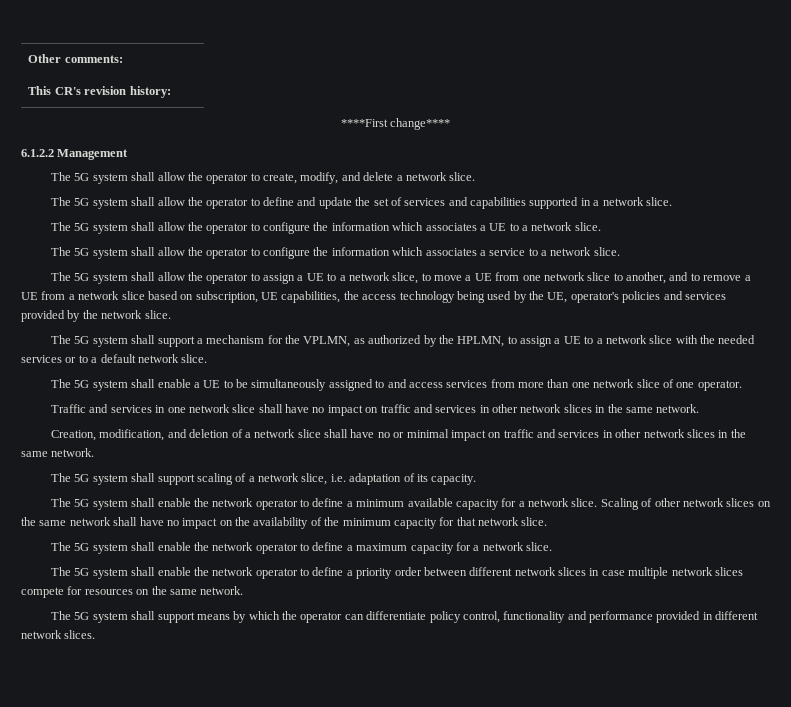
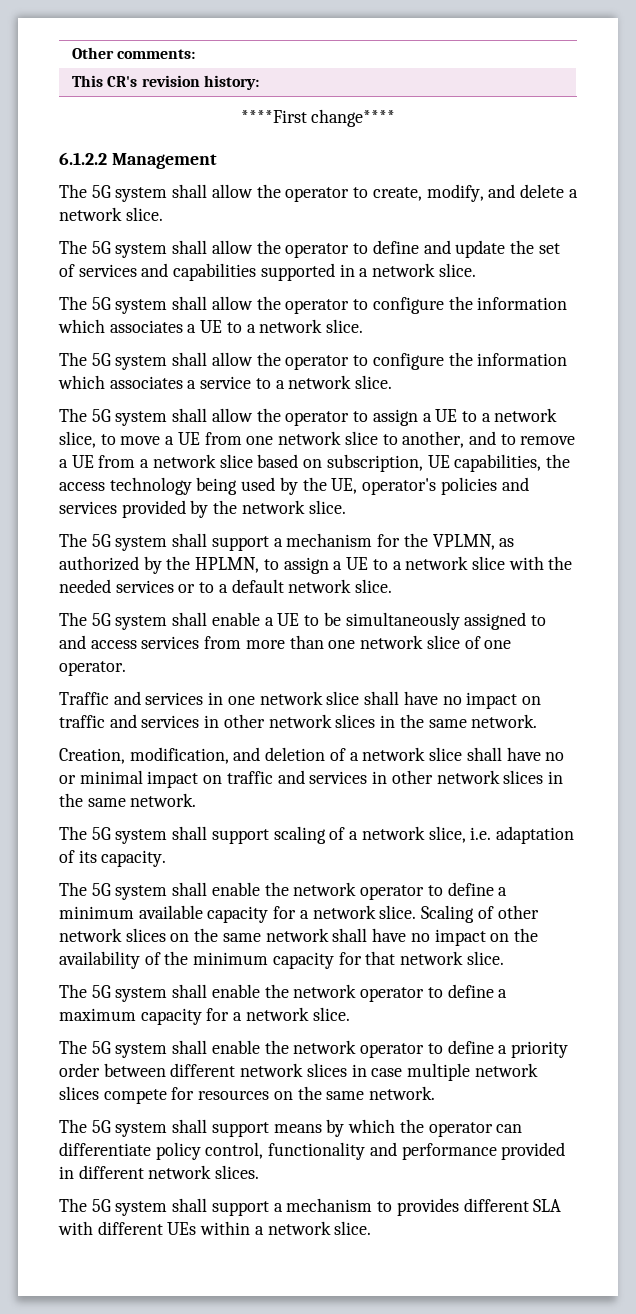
+ The 5G system shall support a mechanism to provides different SLA with different UEs within a network slice.

